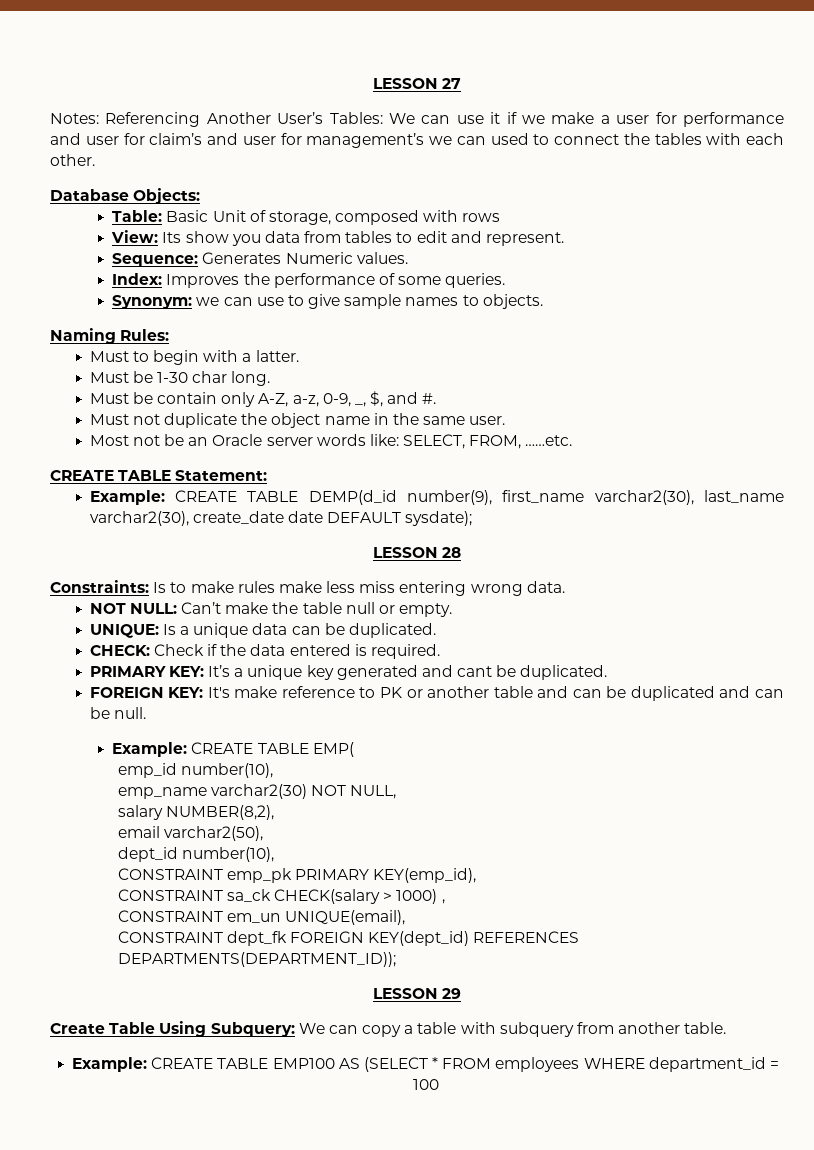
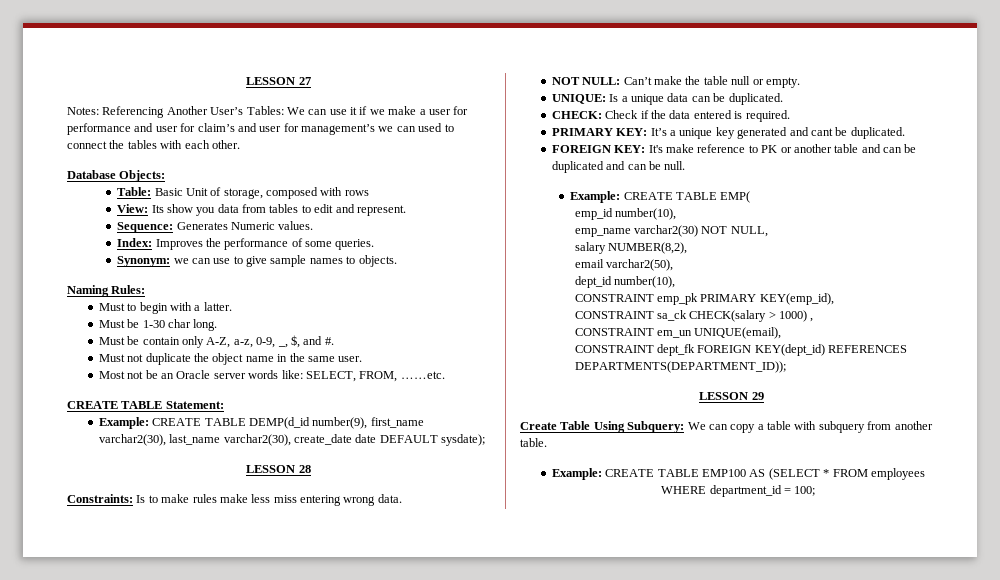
- Example: CREATE TABLE EMP100 AS (SELECT * FROM employees WHERE department_id = 100
+ Example: CREATE TABLE EMP100 AS (SELECT * FROM employees WHERE department_id = 100;

